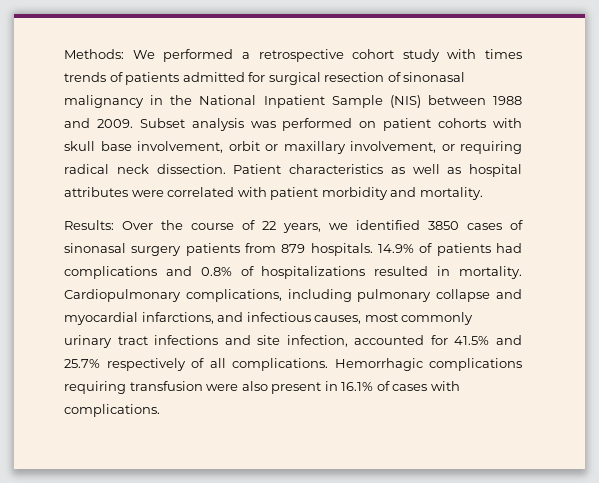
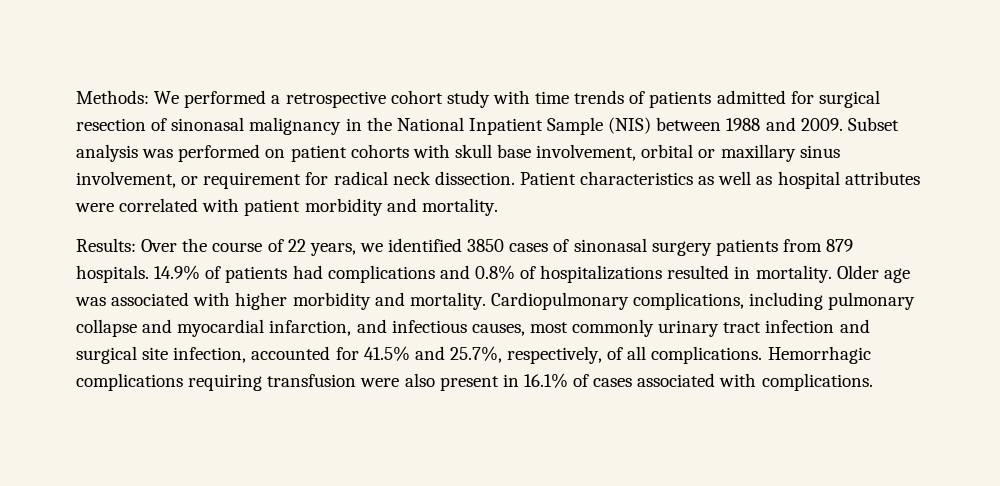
- Methods: We performed a retrospective cohort study with times trends of patients admitted for surgical resection of sinonasal malignancy in the National Inpatient Sample (NIS) between 1988 and 2009.
+ Methods: We performed a retrospective cohort study with time trends of patients admitted for surgical resection of sinonasal malignancy in the National Inpatient Sample (NIS) between 1988 and 2009.
- Subset analysis was performed on patient cohorts with skull base involvement, orbit or maxillary involvement, or requiring radical neck dissection.
+ Subset analysis was performed on patient cohorts with skull base involvement, orbital or maxillary sinus involvement, or requirement for radical neck dissection.
+ Older age was associated with higher morbidity and mortality.
- Cardiopulmonary complications, including pulmonary collapse and myocardial infarctions, and infectious causes, most commonly urinary tract infections and site infection, accounted for 41.5% and 25.7% respectively of all complications.
+ Cardiopulmonary complications, including pulmonary collapse and myocardial infarction, and infectious causes, most commonly urinary tract infection and surgical site infection, accounted for 41.5% and 25.7%, respectively, of all complications.
- Hemorrhagic complications requiring transfusion were also present in 16.1% of cases with complications.
+ Hemorrhagic complications requiring transfusion were also present in 16.1% of cases associated with complications.

